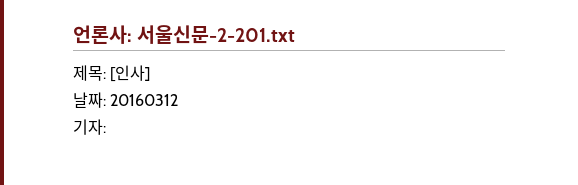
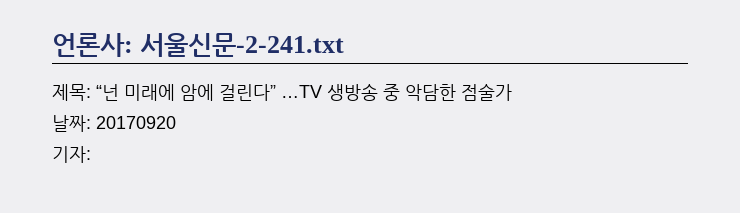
- 언론사: 서울신문-2-201.txt
+ 언론사: 서울신문-2-241.txt
- 제목: [인사]
+ 제목: “넌 미래에 암에 걸린다” …TV 생방송 중 악담한 점술가
- 날짜: 20160312
+ 날짜: 20170920

